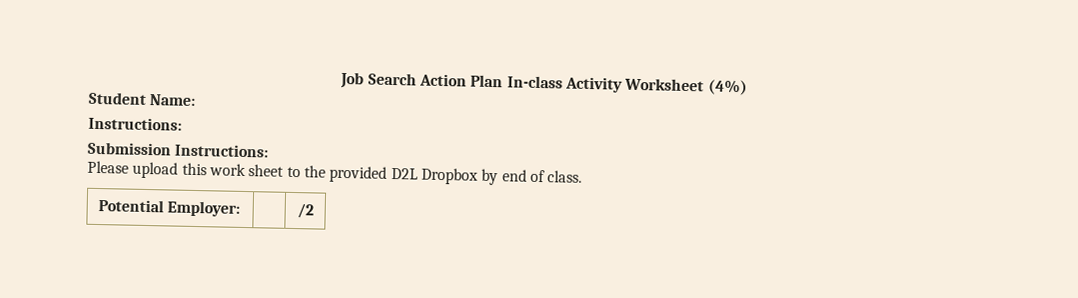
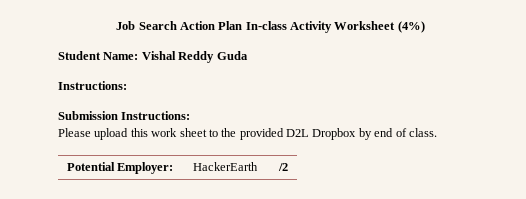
- Student Name:
+ Student Name: Vishal Reddy Guda
- Potential Employer: | | /2
+ Potential Employer: | HackerEarth | /2

